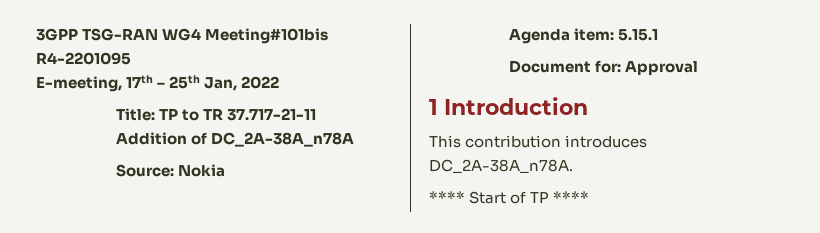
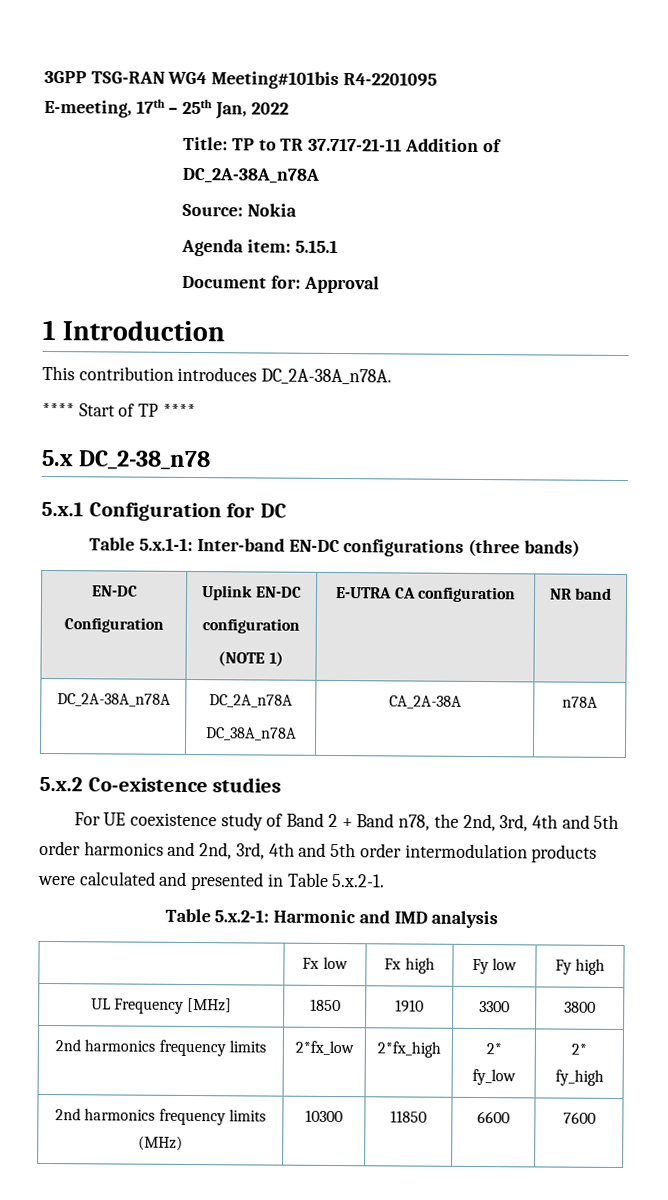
+ 5.x DC_2-38_n78
+ 5.x.1 Configuration for DC
+ Table 5.x.1-1: Inter-band EN-DC configurations (three bands)
+ EN-DC
+ Configuration | Uplink EN-DC
+ configuration
+ (NOTE 1) | E-UTRA CA configuration | NR band
+ DC_2A-38A_n78A | DC_2A_n78A
+ DC_38A_n78A | CA_2A-38A | n78A
+ 5.x.2 Co-existence studies
+ For UE coexistence study of Band 2 + Band n78, the 2nd, 3rd, 4th and 5th order harmonics and 2nd, 3rd, 4th and 5th order intermodulation products were calculated and presented in Table 5.x.2-1.
+ Table 5.x.2-1: Harmonic and IMD analysis
+ | Fx low | Fx high | Fy low | Fy high
+ UL Frequency [MHz] | 1850 | 1910 | 3300 | 3800
+ 2nd harmonics frequency limits | 2*fx_low | 2*fx_high | 2* fy_low | 2* fy_high
+ 2nd harmonics frequency limits (MHz) | 10300 | 11850 | 6600 | 7600

